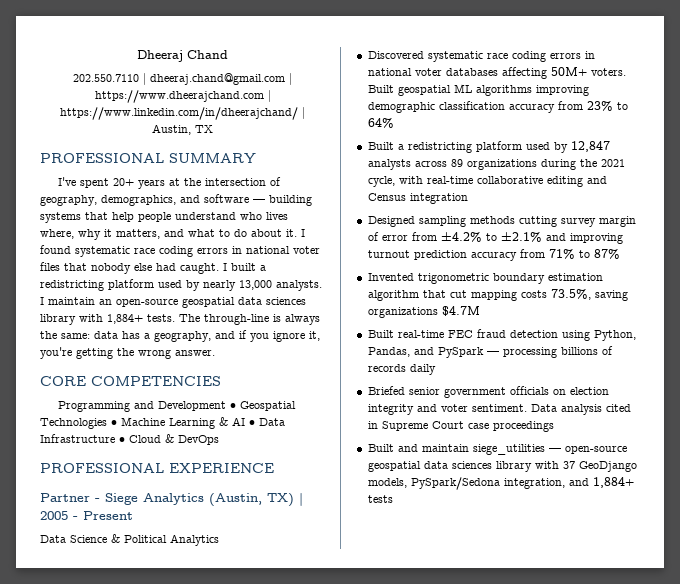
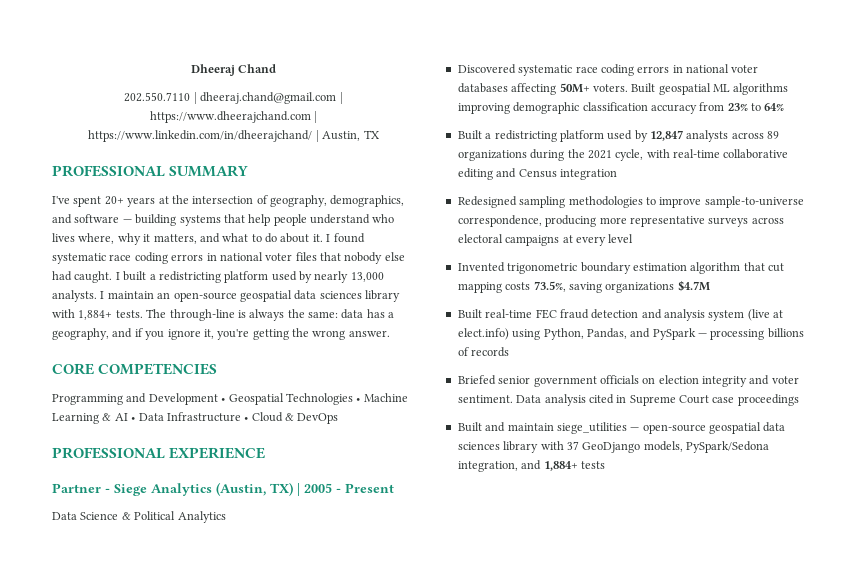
- Designed sampling methods cutting survey margin of error from ±4.2% to ±2.1% and improving turnout prediction accuracy from 71% to 87%
+ Redesigned sampling methodologies to improve sample-to-universe correspondence, producing more representative surveys across electoral campaigns at every level
- Built real-time FEC fraud detection using Python, Pandas, and PySpark — processing billions of records daily
+ Built real-time FEC fraud detection and analysis system (live at elect.info) using Python, Pandas, and PySpark — processing billions of records

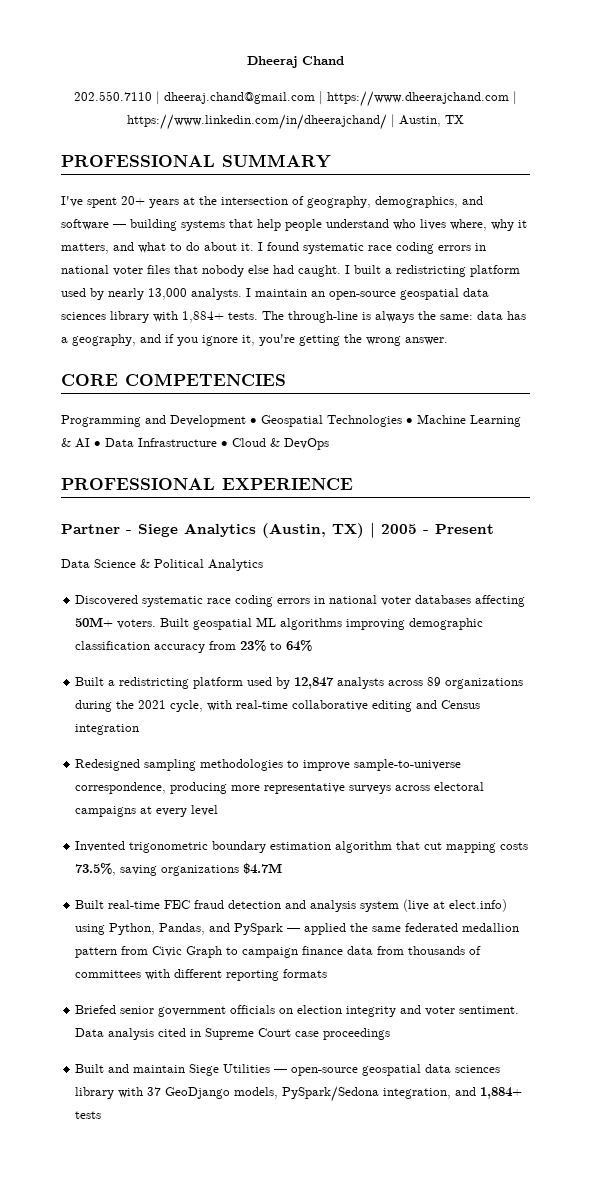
- Built real-time FEC fraud detection and analysis system (live at elect.info) using Python, Pandas, and PySpark — processing billions of records
+ Built real-time FEC fraud detection and analysis system (live at elect.info) using Python, Pandas, and PySpark — applied the same federated medallion pattern from Civic Graph to campaign finance data from thousands of committees with different reporting formats
- Built and maintain siege_utilities — open-source geospatial data sciences library with 37 GeoDjango models, PySpark/Sedona integration, and 1,884+ tests
+ Built and maintain Siege Utilities — open-source geospatial data sciences library with 37 GeoDjango models, PySpark/Sedona integration, and 1,884+ tests

